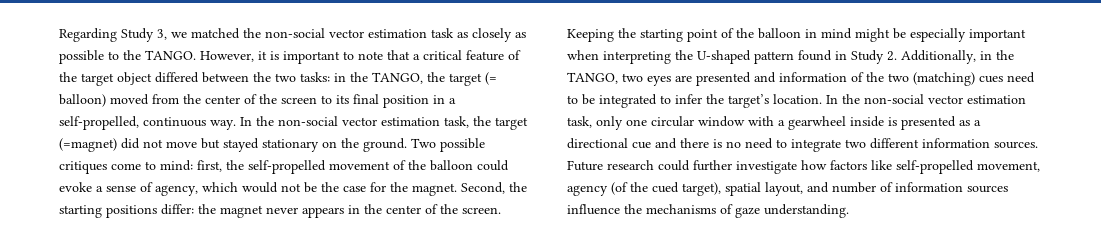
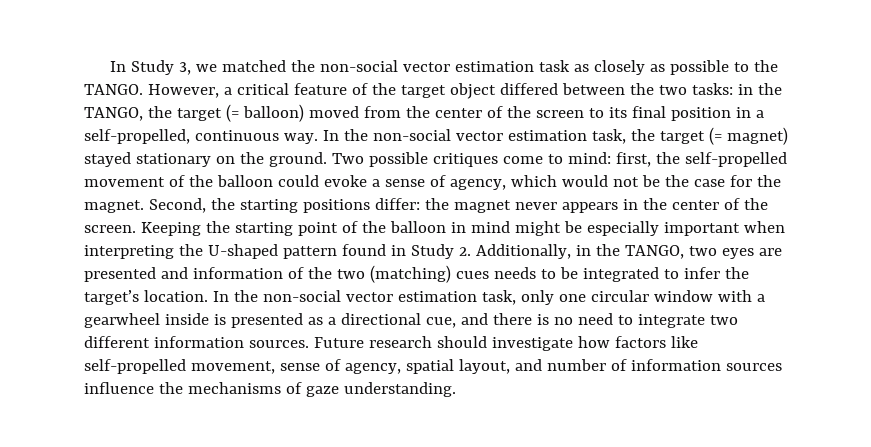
- Regarding Study 3, we matched the non-social vector estimation task as closely as possible to the TANGO.
+ In Study 3, we matched the non-social vector estimation task as closely as possible to the TANGO.
- However, it is important to note that a critical feature of the target object differed between the two tasks: in the TANGO, the target (= balloon) moved from the center of the screen to its final position in a self-propelled, continuous way.
+ However, a critical feature of the target object differed between the two tasks: in the TANGO, the target (= balloon) moved from the center of the screen to its final position in a self-propelled, continuous way.
- In the non-social vector estimation task, the target (=magnet) did not move but stayed stationary on the ground.
+ In the non-social vector estimation task, the target (= magnet) stayed stationary on the ground.
- Keeping the starting point of the balloon in mind might be especially important when interpreting the U-shaped pattern found in Study 2. Additionally, in the TANGO, two eyes are presented and information of the two (matching) cues need to be integrated to infer the target’s location.
+ Keeping the starting point of the balloon in mind might be especially important when interpreting the U-shaped pattern found in Study 2. Additionally, in the TANGO, two eyes are presented and information of the two (matching) cues needs to be integrated to infer the target’s location.
- In the non-social vector estimation task, only one circular window with a gearwheel inside is presented as a directional cue and there is no need to integrate two different information sources.
+ In the non-social vector estimation task, only one circular window with a gearwheel inside is presented as a directional cue, and there is no need to integrate two different information sources.
- Future research could further investigate how factors like self-propelled movement, agency (of the cued target), spatial layout, and number of information sources influence the mechanisms of gaze understanding.
+ Future research should investigate how factors like self-propelled movement, sense of agency, spatial layout, and number of information sources influence the mechanisms of gaze understanding.

